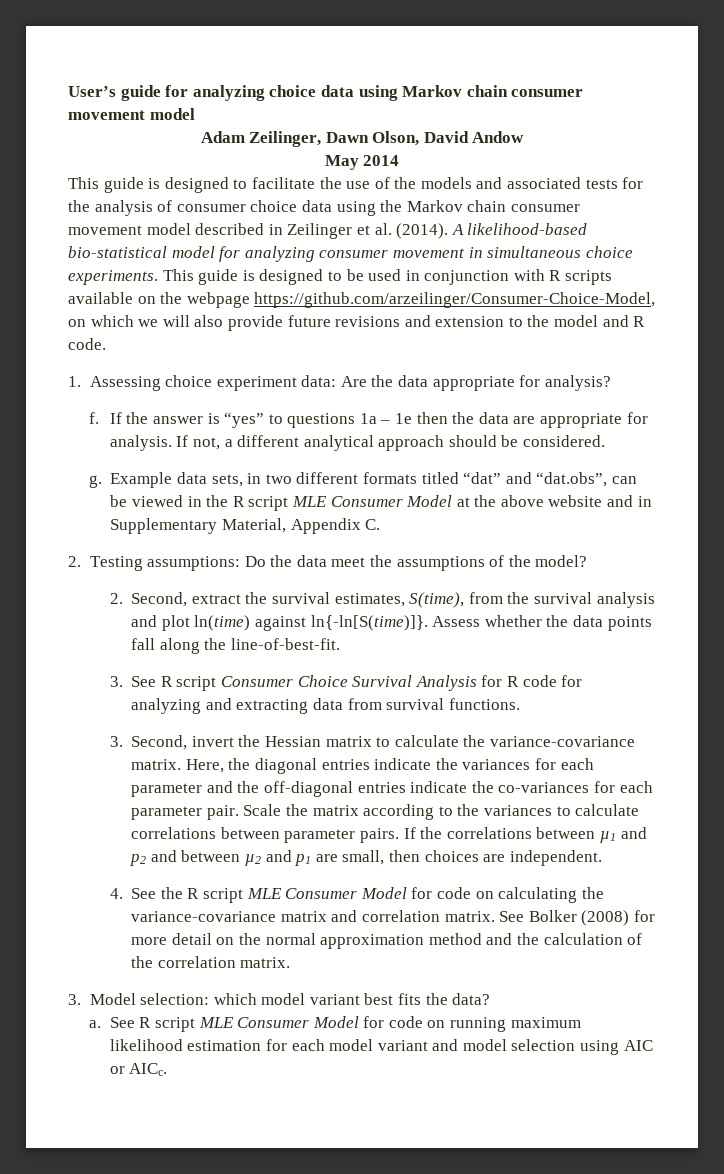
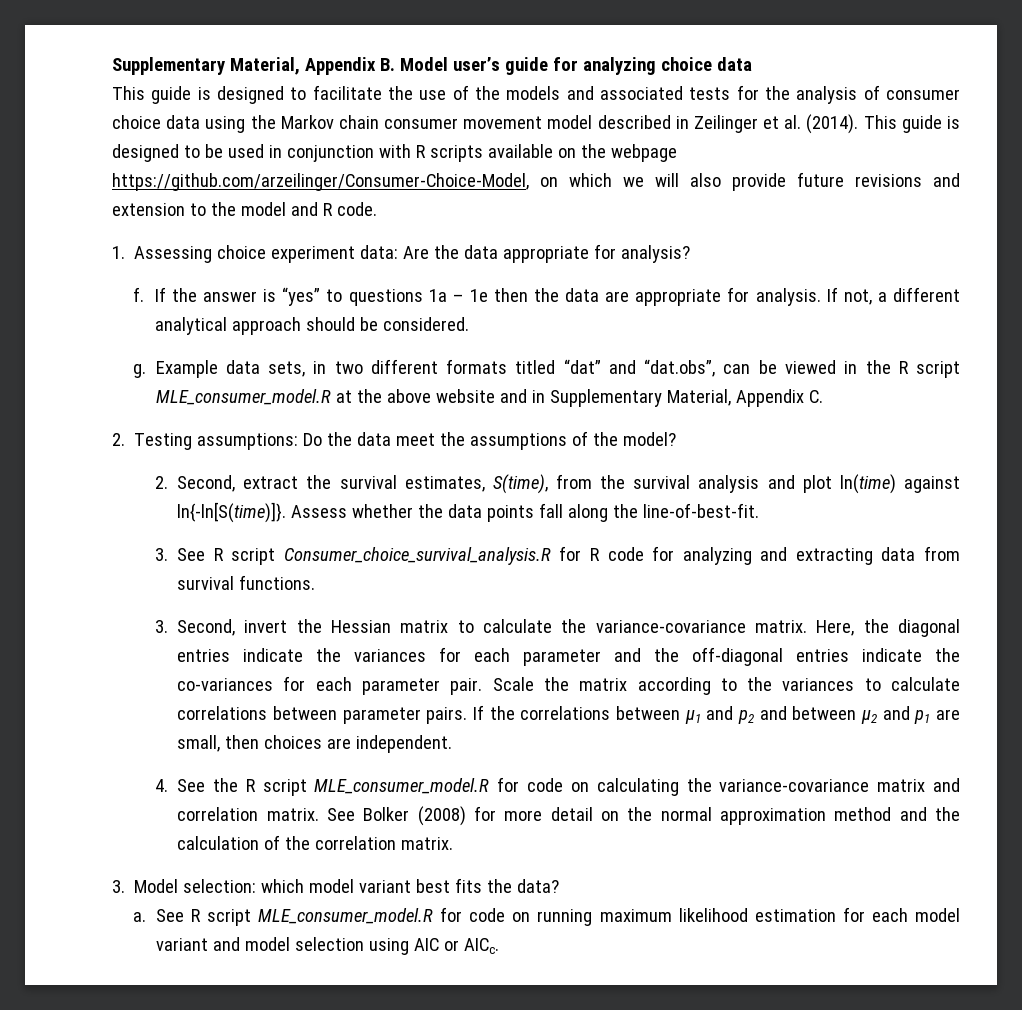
- User’s guide for analyzing choice data using Markov chain consumer movement model
- Adam Zeilinger, Dawn Olson, David Andow
- May 2014
+ Supplementary Material, Appendix B. Model user’s guide for analyzing choice data
- A likelihood-based bio-statistical model for analyzing consumer movement in simultaneous choice experiments.
- Example data sets, in two different formats titled “dat” and “dat.obs”, can be viewed in the R script MLE Consumer Model at the above website and in Supplementary Material, Appendix C.
+ Example data sets, in two different formats titled “dat” and “dat.obs”, can be viewed in the R script MLE_consumer_model.R at the above website and in Supplementary Material, Appendix C.
- 3. See R script Consumer Choice Survival Analysis for R code for analyzing and extracting data from survival functions.
+ 3. See R script Consumer_choice_survival_analysis.R for R code for analyzing and extracting data from survival functions.
- 4. See the R script MLE Consumer Model for code on calculating the variance-covariance matrix and correlation matrix.
+ 4. See the R script MLE_consumer_model.R for code on calculating the variance-covariance matrix and correlation matrix.
- See R script MLE Consumer Model for code on running maximum likelihood estimation for each model variant and model selection using AIC or AICc.
+ See R script MLE_consumer_model.R for code on running maximum likelihood estimation for each model variant and model selection using AIC or AICc.

